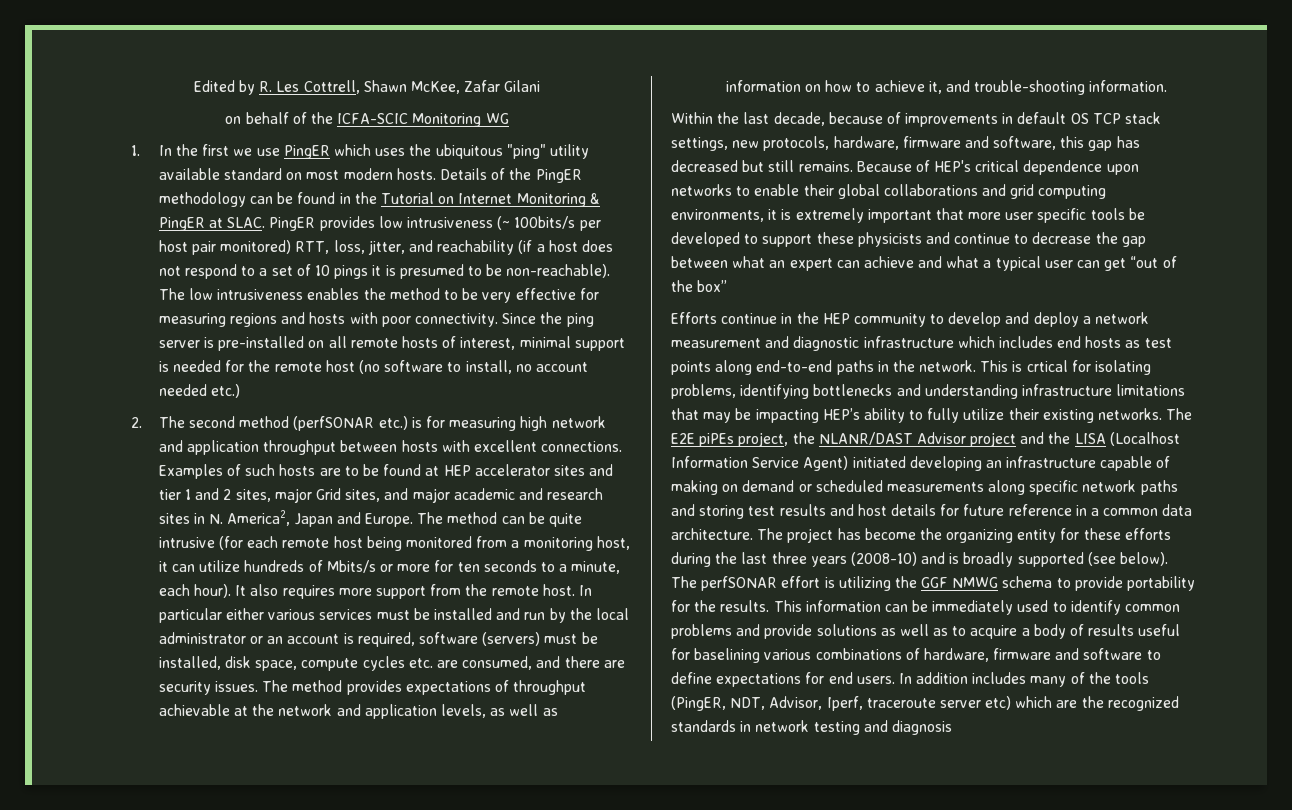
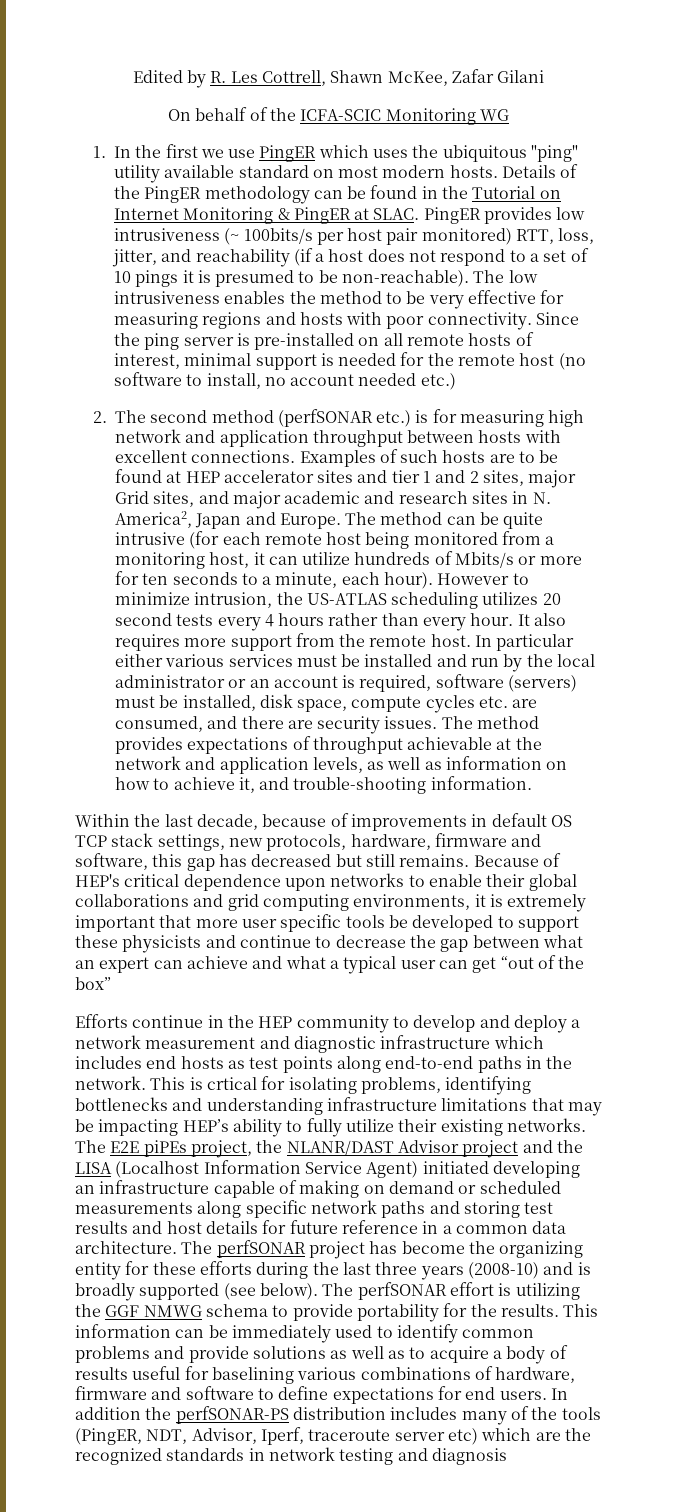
- on behalf of the ICFA-SCIC Monitoring WG
+ On behalf of the ICFA-SCIC Monitoring WG
+ However to minimize intrusion, the US-ATLAS scheduling utilizes 20 second tests every 4 hours rather than every hour.
- The project has become the organizing entity for these efforts during the last three years (2008-10) and is broadly supported (see below).
+ The perfSONAR project has become the organizing entity for these efforts during the last three years (2008-10) and is broadly supported (see below).
- In addition includes many of the tools (PingER, NDT, Advisor, Iperf, traceroute server etc) which are the recognized standards in network testing and diagnosis
+ In addition the perfSONAR-PS distribution includes many of the tools (PingER, NDT, Advisor, Iperf, traceroute server etc) which are the recognized standards in network testing and diagnosis

